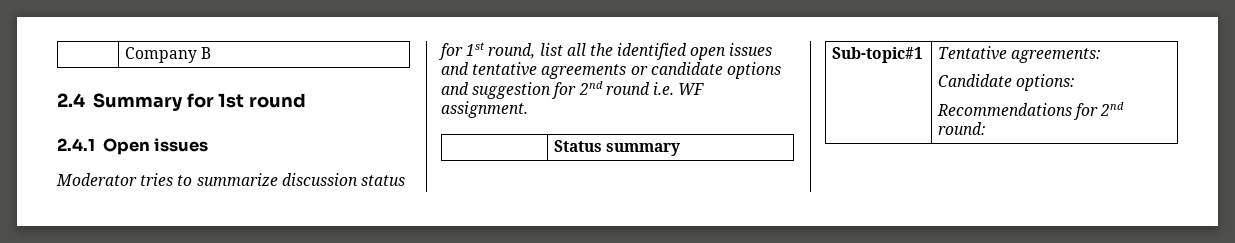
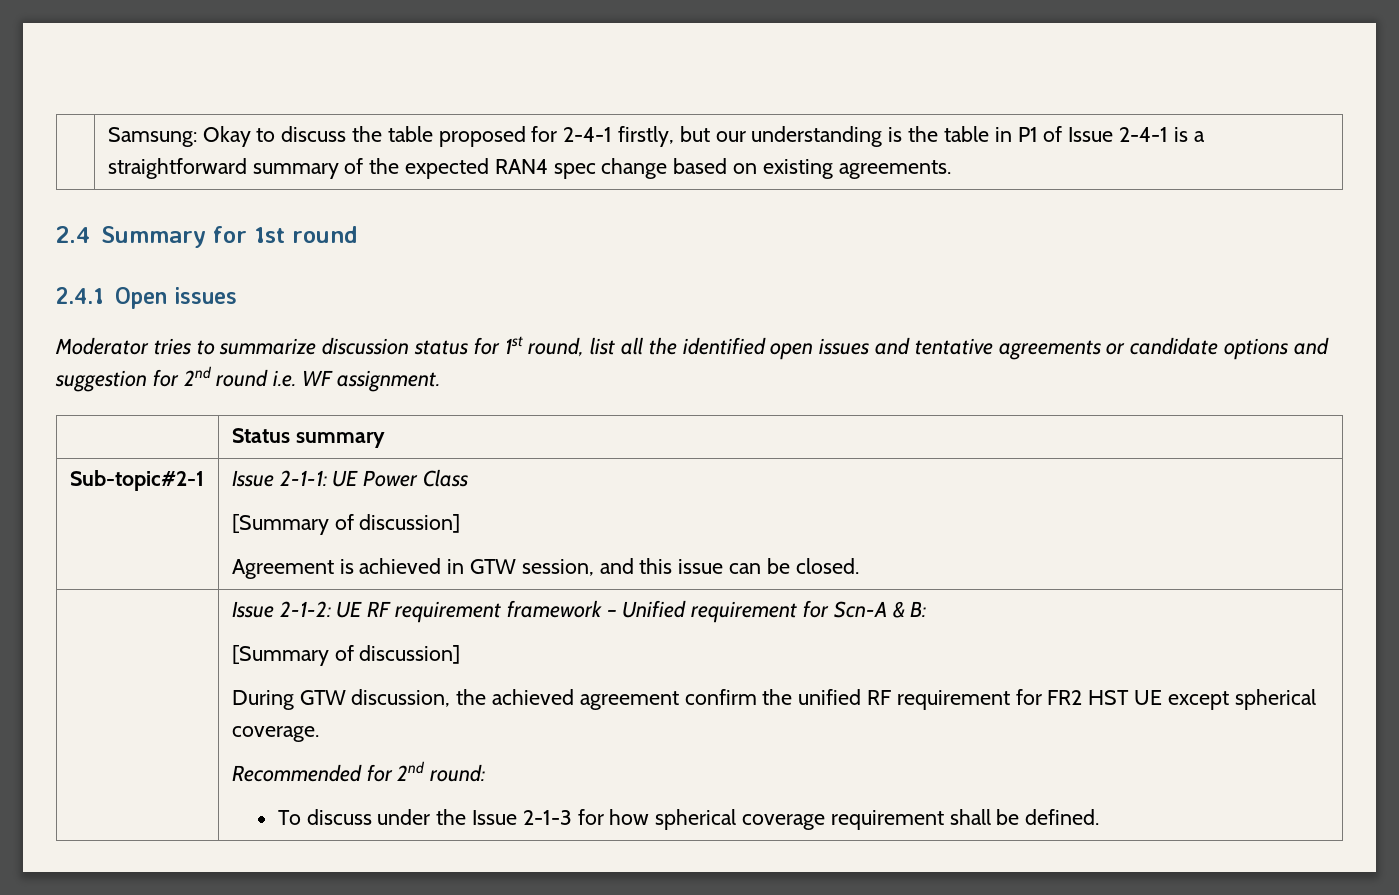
- | Company B
+ | Samsung: Okay to discuss the table proposed for 2-4-1 firstly, but our understanding is the table in P1 of Issue 2-4-1 is a straightforward summary of the expected RAN4 spec change based on existing agreements.
- Sub-topic#1 | Tentative agreements:
- Candidate options:
- Recommendations for 2nd round:
+ Sub-topic#2-1 | Issue 2-1-1: UE Power Class
+ [Summary of discussion]
+ Agreement is achieved in GTW session, and this issue can be closed.
+ | Issue 2-1-2: UE RF requirement framework – Unified requirement for Scn-A & B:
+ [Summary of discussion]
+ During GTW discussion, the achieved agreement confirm the unified RF requirement for FR2 HST UE except spherical coverage.
+ Recommended for 2nd round:
+ To discuss under the Issue 2-1-3 for how spherical coverage requirement shall be defined.

